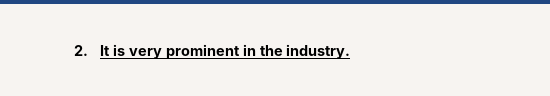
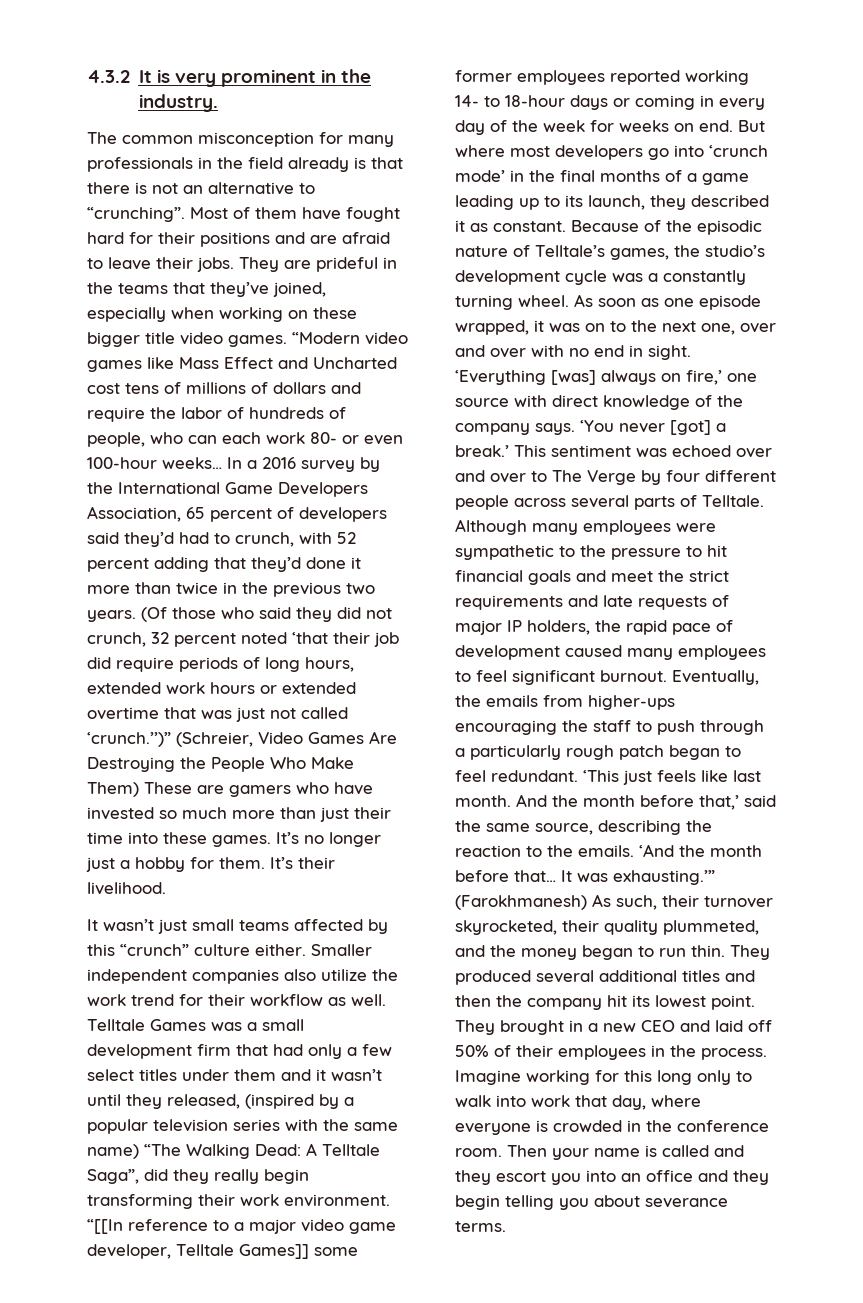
- 2. It is very prominent in the industry.
+ 4.3.2 It is very prominent in the industry.
+ The common misconception for many professionals in the field already is that there is not an alternative to “crunching”. Most of them have fought hard for their positions and are afraid to leave their jobs. They are prideful in the teams that they’ve joined, especially when working on these bigger title video games. “Modern video games like Mass Effect and Uncharted cost tens of millions of dollars and require the labor of hundreds of people, who can each work 80- or even 100-hour weeks… In a 2016 survey by the International Game Developers Association, 65 percent of developers said they’d had to crunch, with 52 percent adding that they’d done it more than twice in the previous two years. (Of those who said they did not crunch, 32 percent noted ‘that their job did require periods of long hours, extended work hours or extended overtime that was just not called ‘crunch.’’)” (Schreier, Video Games Are Destroying the People Who Make Them) These are gamers who have invested so much more than just their time into these games. It’s no longer just a hobby for them. It’s their livelihood.
+ It wasn’t just small teams affected by this “crunch” culture either. Smaller independent companies also utilize the work trend for their workflow as well. Telltale Games was a small development firm that had only a few select titles under them and it wasn’t until they released, (inspired by a popular television series with the same name) “The Walking Dead: A Telltale Saga”, did they really begin transforming their work environment. “[[In reference to a major video game developer, Telltale Games]] some former employees reported working 14- to 18-hour days or coming in every day of the week for weeks on end. But where most developers go into ‘crunch mode’ in the final months of a game leading up to its launch, they described it as constant. Because of the episodic nature of Telltale’s games, the studio’s development cycle was a constantly turning wheel. As soon as one episode wrapped, it was on to the next one, over and over with no end in sight. ‘Everything [was] always on fire,’ one source with direct knowledge of the company says. ‘You never [got] a break.’ This sentiment was echoed over and over to The Verge by four different people across several parts of Telltale. Although many employees were sympathetic to the pressure to hit financial goals and meet the strict requirements and late requests of major IP holders, the rapid pace of development caused many employees to feel significant burnout. Eventually, the emails from higher-ups encouraging the staff to push through a particularly rough patch began to feel redundant. ‘This just feels like last month. And the month before that,’ said the same source, describing the reaction to the emails. ‘And the month before that… It was exhausting.’” (Farokhmanesh) As such, their turnover skyrocketed, their quality plummeted, and the money began to run thin. They produced several additional titles and then the company hit its lowest point. They brought in a new CEO and laid off 50% of their employees in the process. Imagine working for this long only to walk into work that day, where everyone is crowded in the conference room. Then your name is called and they escort you into an office and they begin telling you about severance terms.

